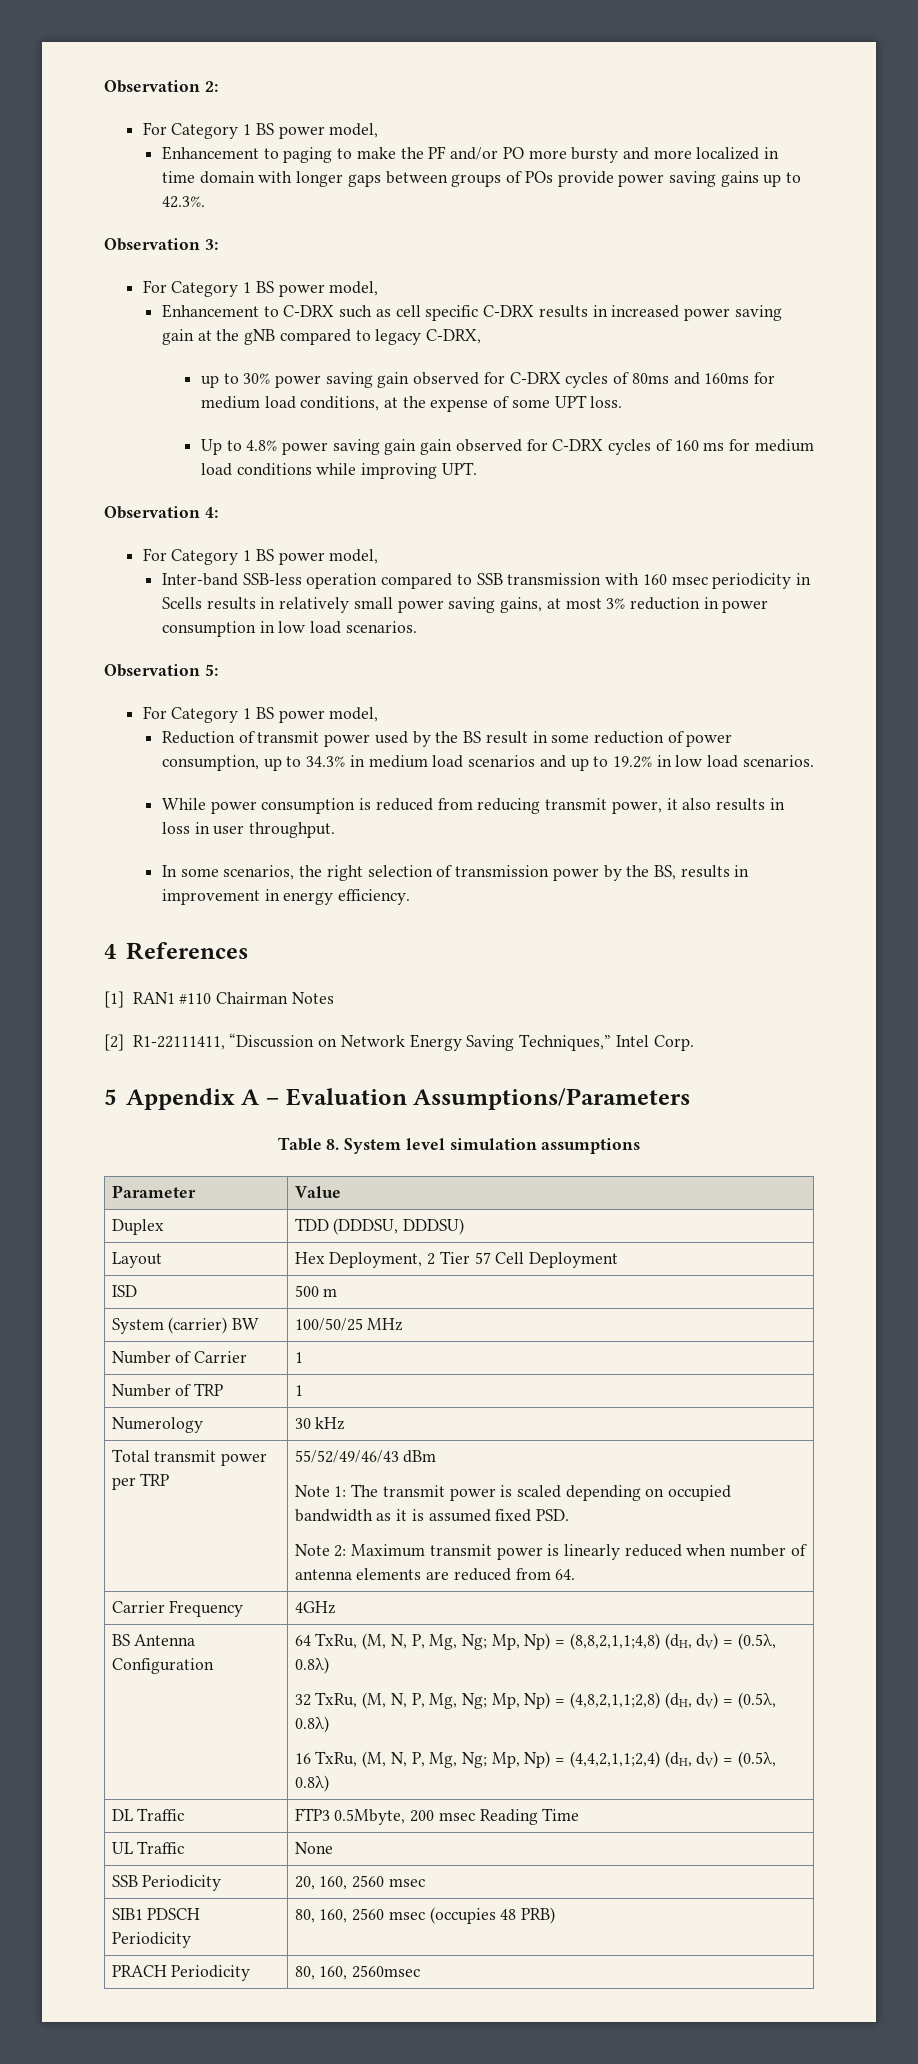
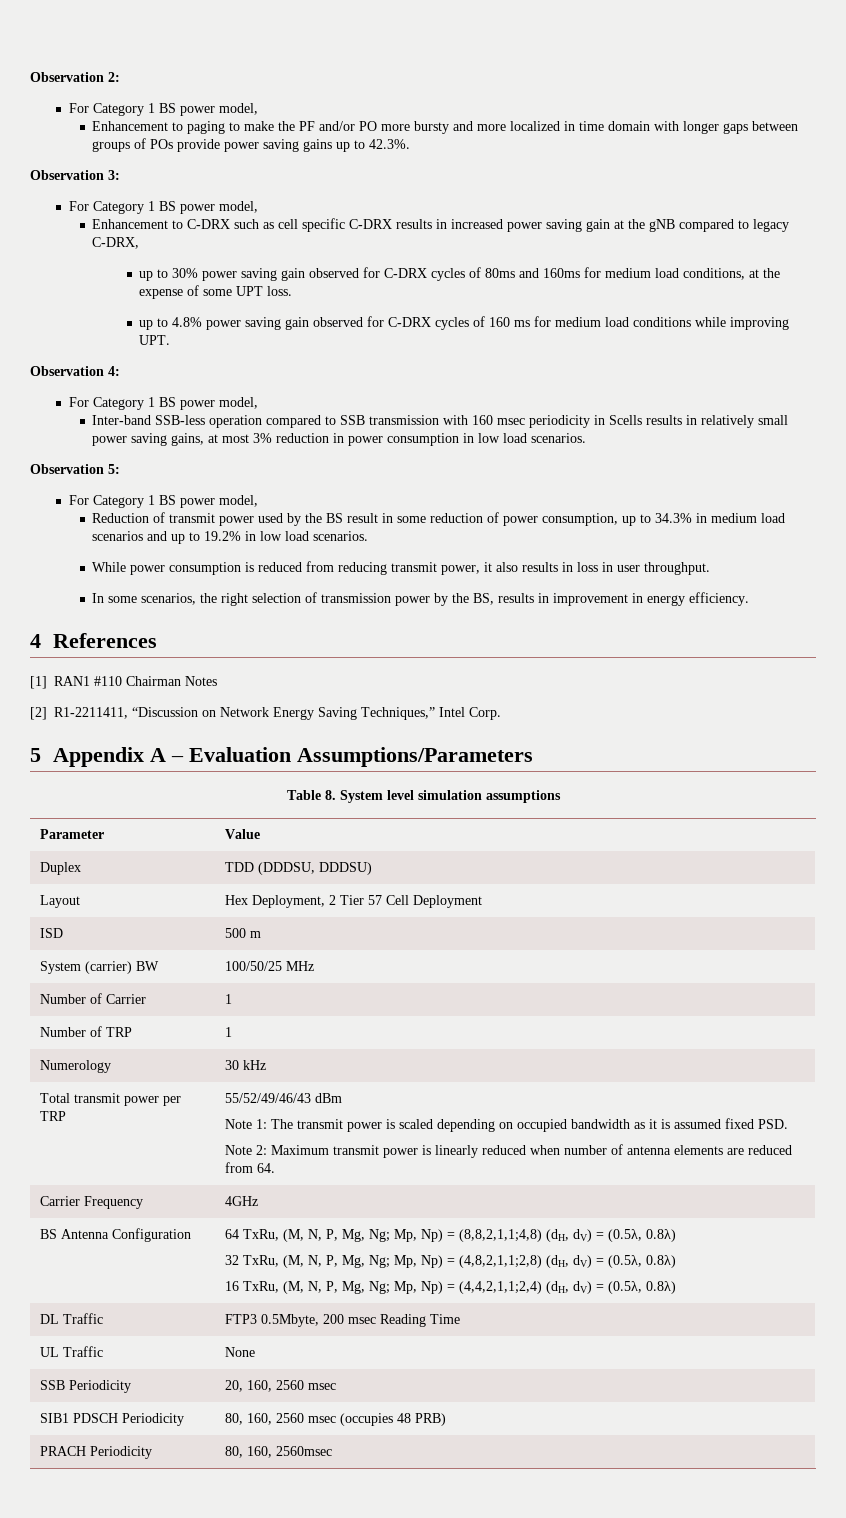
- Up to 4.8% power saving gain gain observed for C-DRX cycles of 160 ms for medium load conditions while improving UPT.
+ up to 4.8% power saving gain observed for C-DRX cycles of 160 ms for medium load conditions while improving UPT.
- [2] R1-22111411, “Discussion on Network Energy Saving Techniques,” Intel Corp.
+ [2] R1-2211411, “Discussion on Network Energy Saving Techniques,” Intel Corp.

